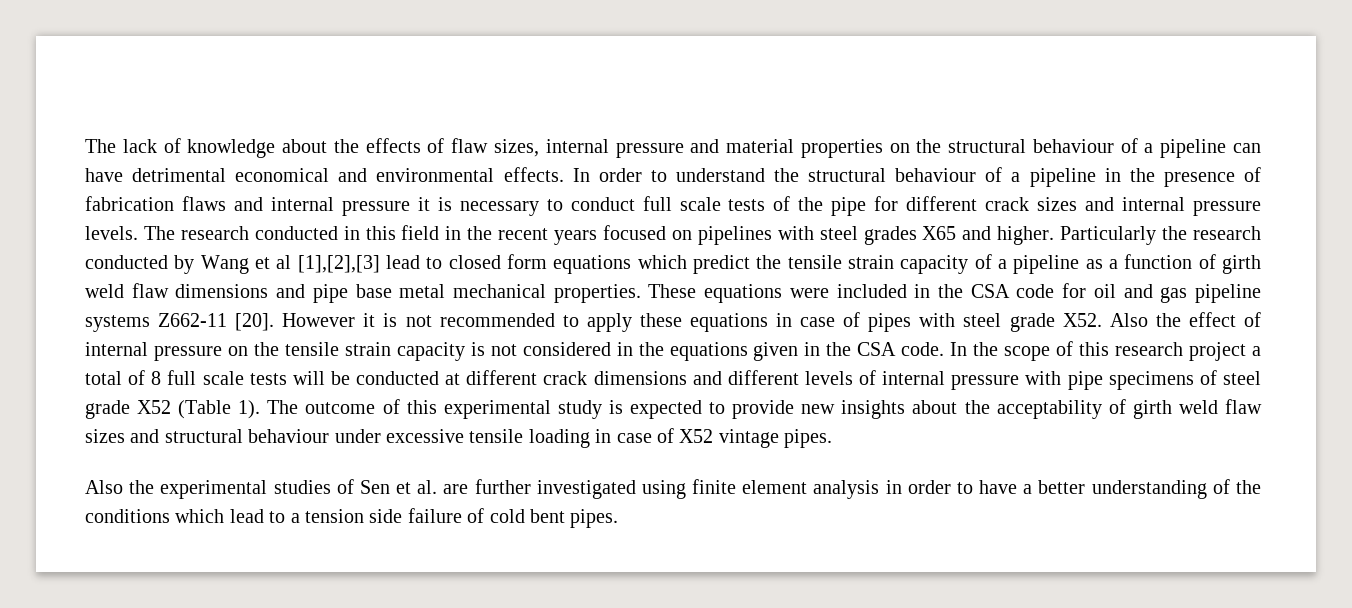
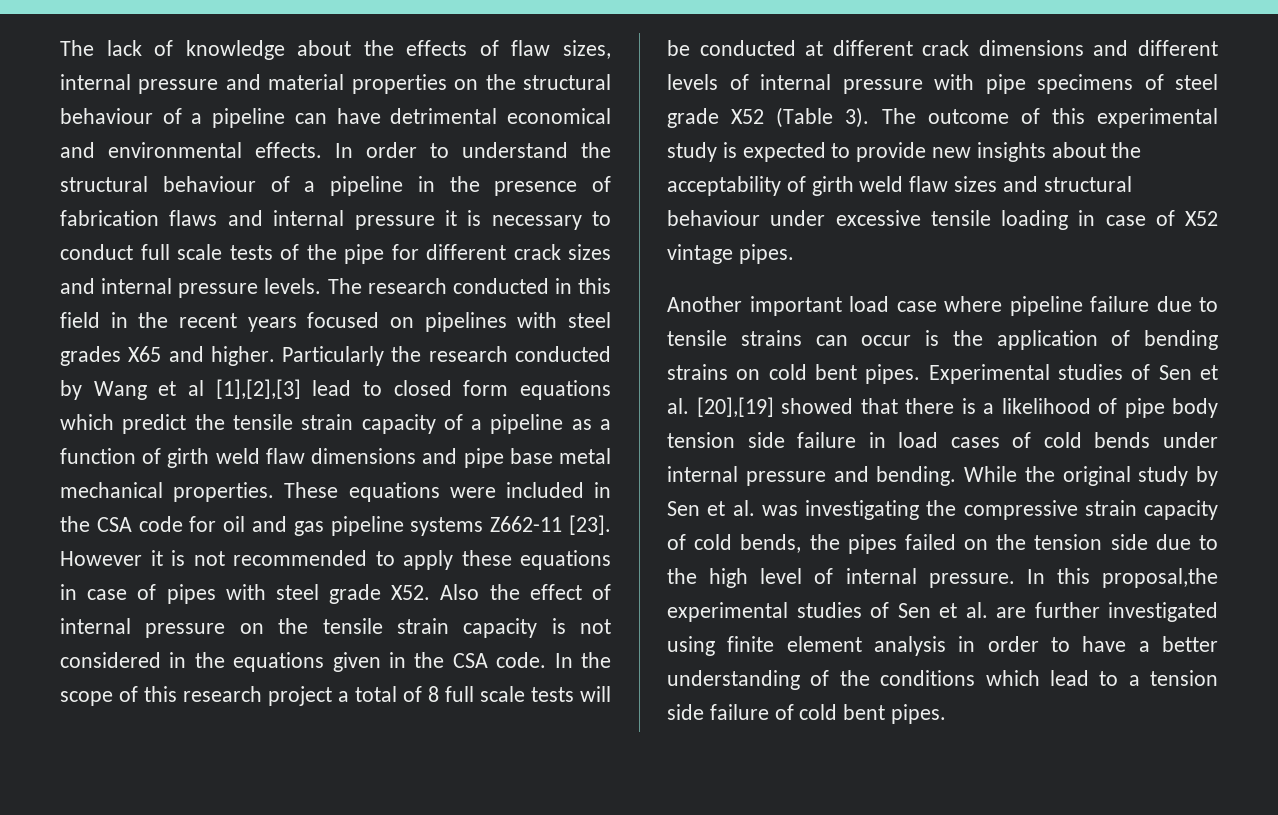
- These equations were included in the CSA code for oil and gas pipeline systems Z662-11 [20].
+ These equations were included in the CSA code for oil and gas pipeline systems Z662-11 [23].
- In the scope of this research project a total of 8 full scale tests will be conducted at different crack dimensions and different levels of internal pressure with pipe specimens of steel grade X52 (Table 1).
+ In the scope of this research project a total of 8 full scale tests will be conducted at different crack dimensions and different levels of internal pressure with pipe specimens of steel grade X52 (Table 3).
- Also the experimental studies of Sen et al. are further investigated using finite element analysis in order to have a better understanding of the conditions which lead to a tension side failure of cold bent pipes.
+ Another important load case where pipeline failure due to tensile strains can occur is the application of bending strains on cold bent pipes. Experimental studies of Sen et al. [20],[19] showed that there is a likelihood of pipe body tension side failure in load cases of cold bends under internal pressure and bending. While the original study by Sen et al. was investigating the compressive strain capacity of cold bends, the pipes failed on the tension side due to the high level of internal pressure. In this proposal,the experimental studies of Sen et al. are further investigated using finite element analysis in order to have a better understanding of the conditions which lead to a tension side failure of cold bent pipes.

